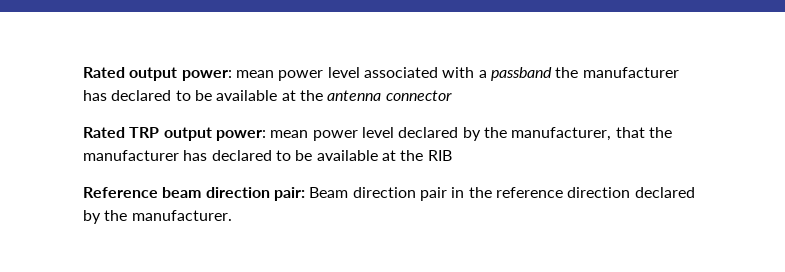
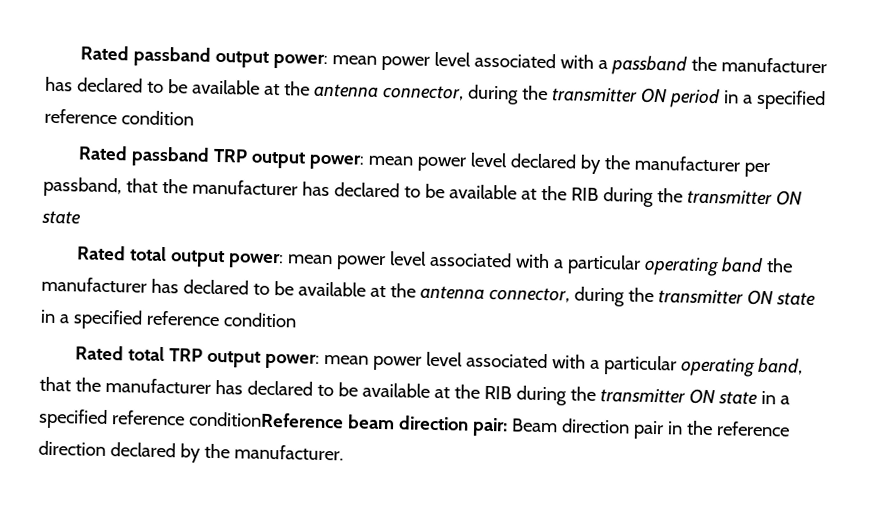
- Rated output power: mean power level associated with a passband the manufacturer has declared to be available at the antenna connector
- Rated TRP output power: mean power level declared by the manufacturer, that the manufacturer has declared to be available at the RIB
- Reference beam direction pair: Beam direction pair in the reference direction declared by the manufacturer.
+ Rated passband output power: mean power level associated with a passband the manufacturer has declared to be available at the antenna connector, during the transmitter ON period in a specified reference condition
+ Rated passband TRP output power: mean power level declared by the manufacturer per passband, that the manufacturer has declared to be available at the RIB during the transmitter ON state
+ Rated total output power: mean power level associated with a particular operating band the manufacturer has declared to be available at the antenna connector, during the transmitter ON state in a specified reference condition
+ Rated total TRP output power: mean power level associated with a particular operating band, that the manufacturer has declared to be available at the RIB during the transmitter ON state in a specified reference conditionReference beam direction pair: Beam direction pair in the reference direction declared by the manufacturer.

